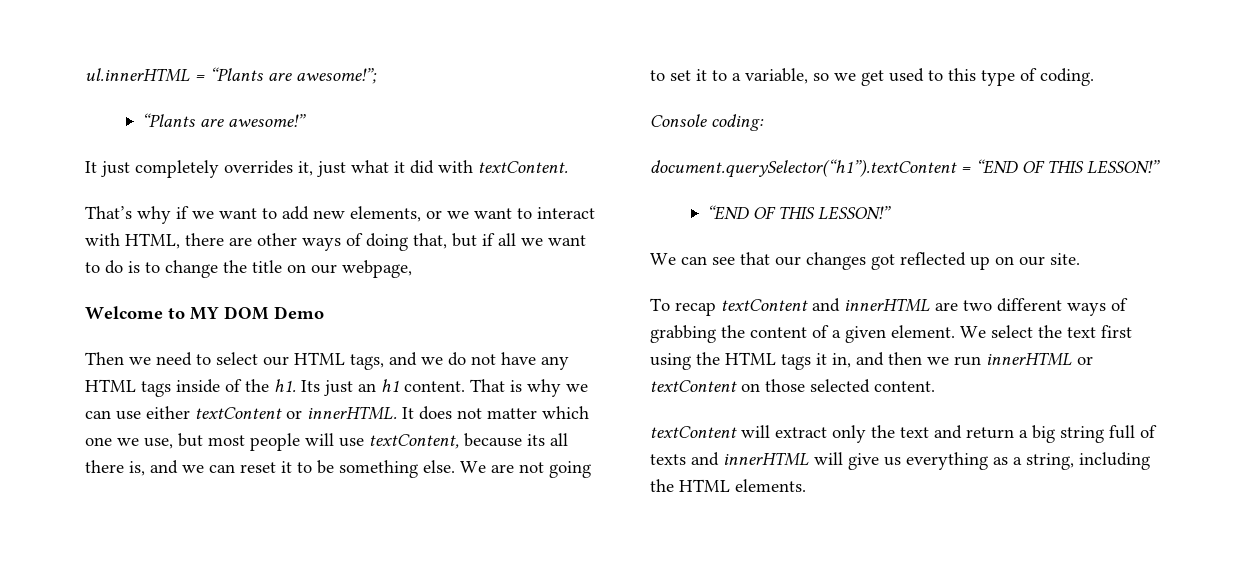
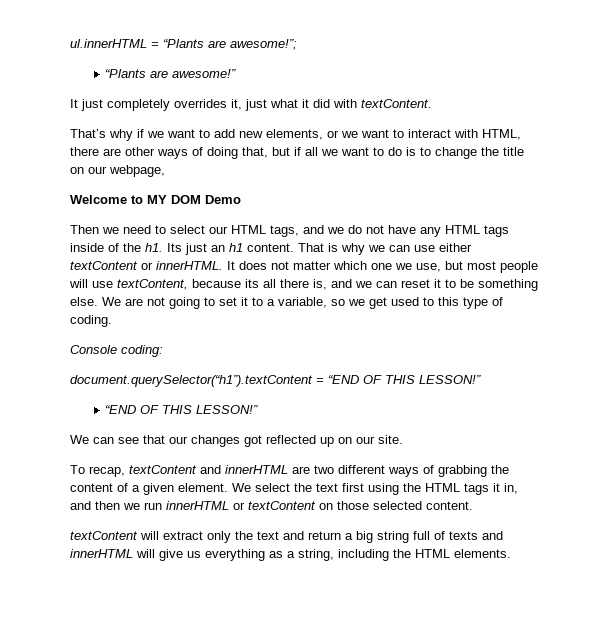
- To recap textContent and innerHTML are two different ways of grabbing the content of a given element.
+ To recap, textContent and innerHTML are two different ways of grabbing the content of a given element.

